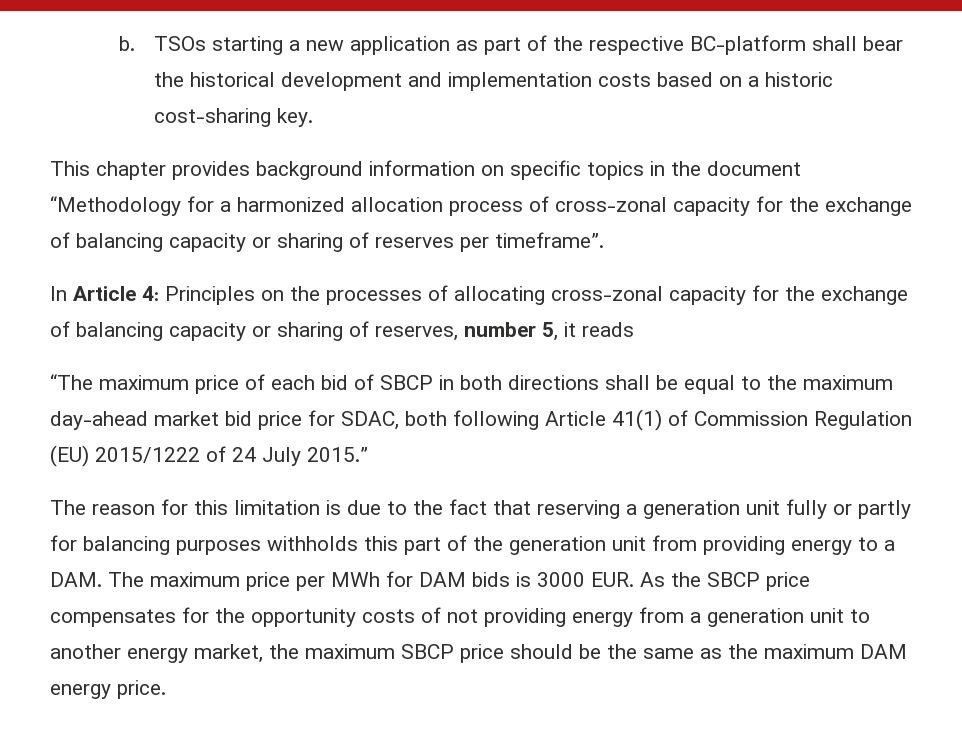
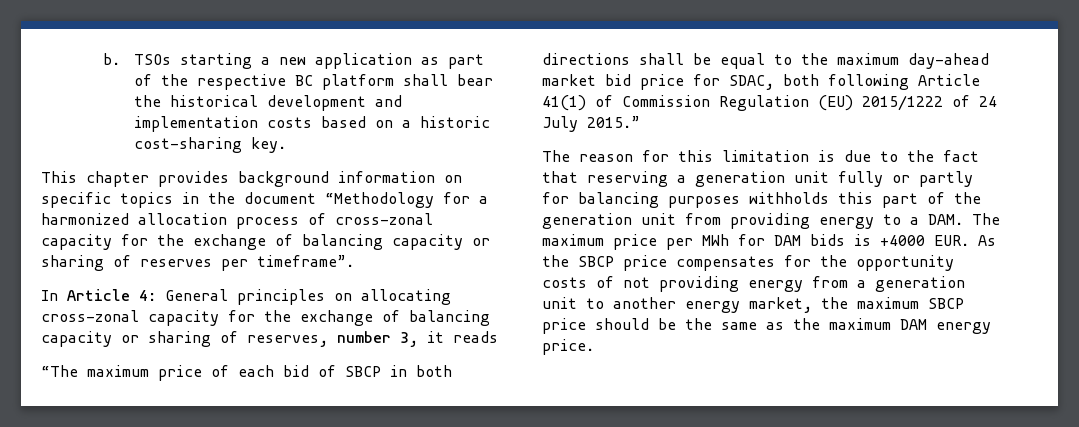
- TSOs starting a new application as part of the respective BC-platform shall bear the historical development and implementation costs based on a historic cost-sharing key.
+ TSOs starting a new application as part of the respective BC platform shall bear the historical development and implementation costs based on a historic cost-sharing key.
- In Article 4: Principles on the processes of allocating cross-zonal capacity for the exchange of balancing capacity or sharing of reserves, number 5, it reads
+ In Article 4: General principles on allocating cross-zonal capacity for the exchange of balancing capacity or sharing of reserves, number 3, it reads
- The reason for this limitation is due to the fact that reserving a generation unit fully or partly for balancing purposes withholds this part of the generation unit from providing energy to a DAM. The maximum price per MWh for DAM bids is 3000 EUR. As the SBCP price compensates for the opportunity costs of not providing energy from a generation unit to another energy market, the maximum SBCP price should be the same as the maximum DAM energy price.
+ The reason for this limitation is due to the fact that reserving a generation unit fully or partly for balancing purposes withholds this part of the generation unit from providing energy to a DAM. The maximum price per MWh for DAM bids is +4000 EUR. As the SBCP price compensates for the opportunity costs of not providing energy from a generation unit to another energy market, the maximum SBCP price should be the same as the maximum DAM energy price.

